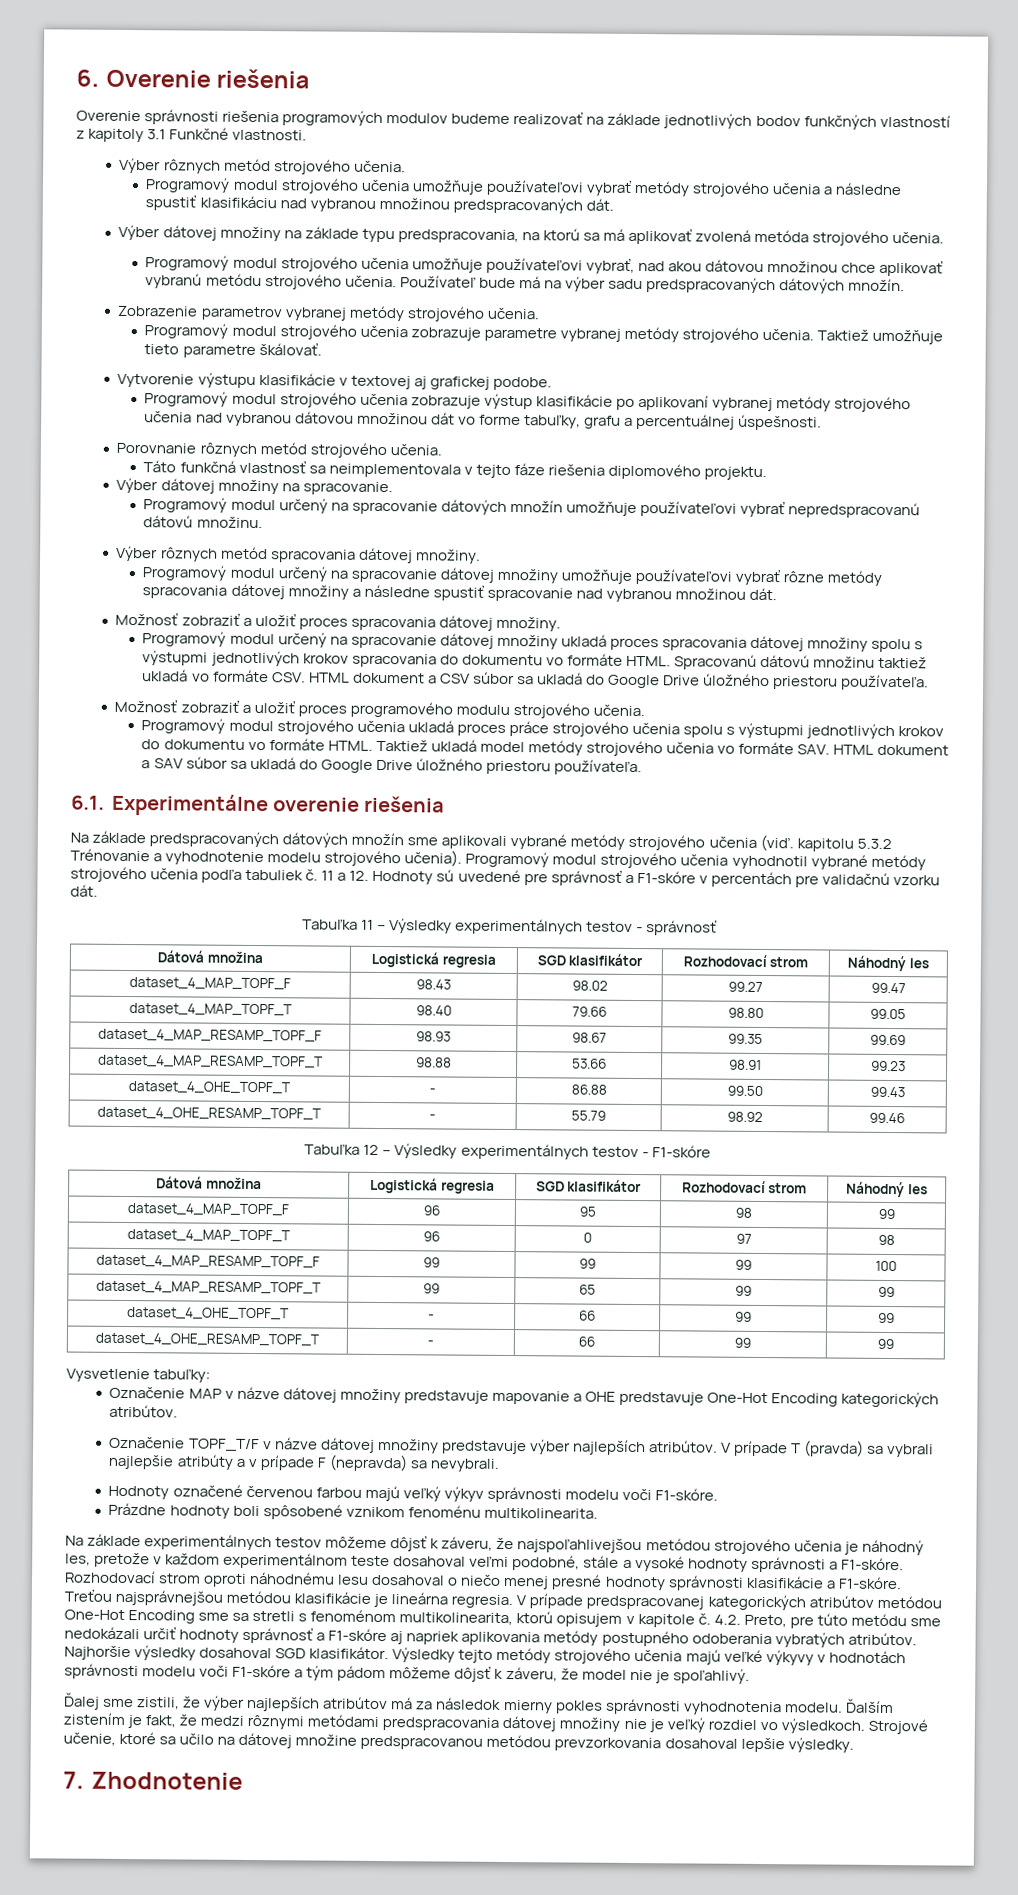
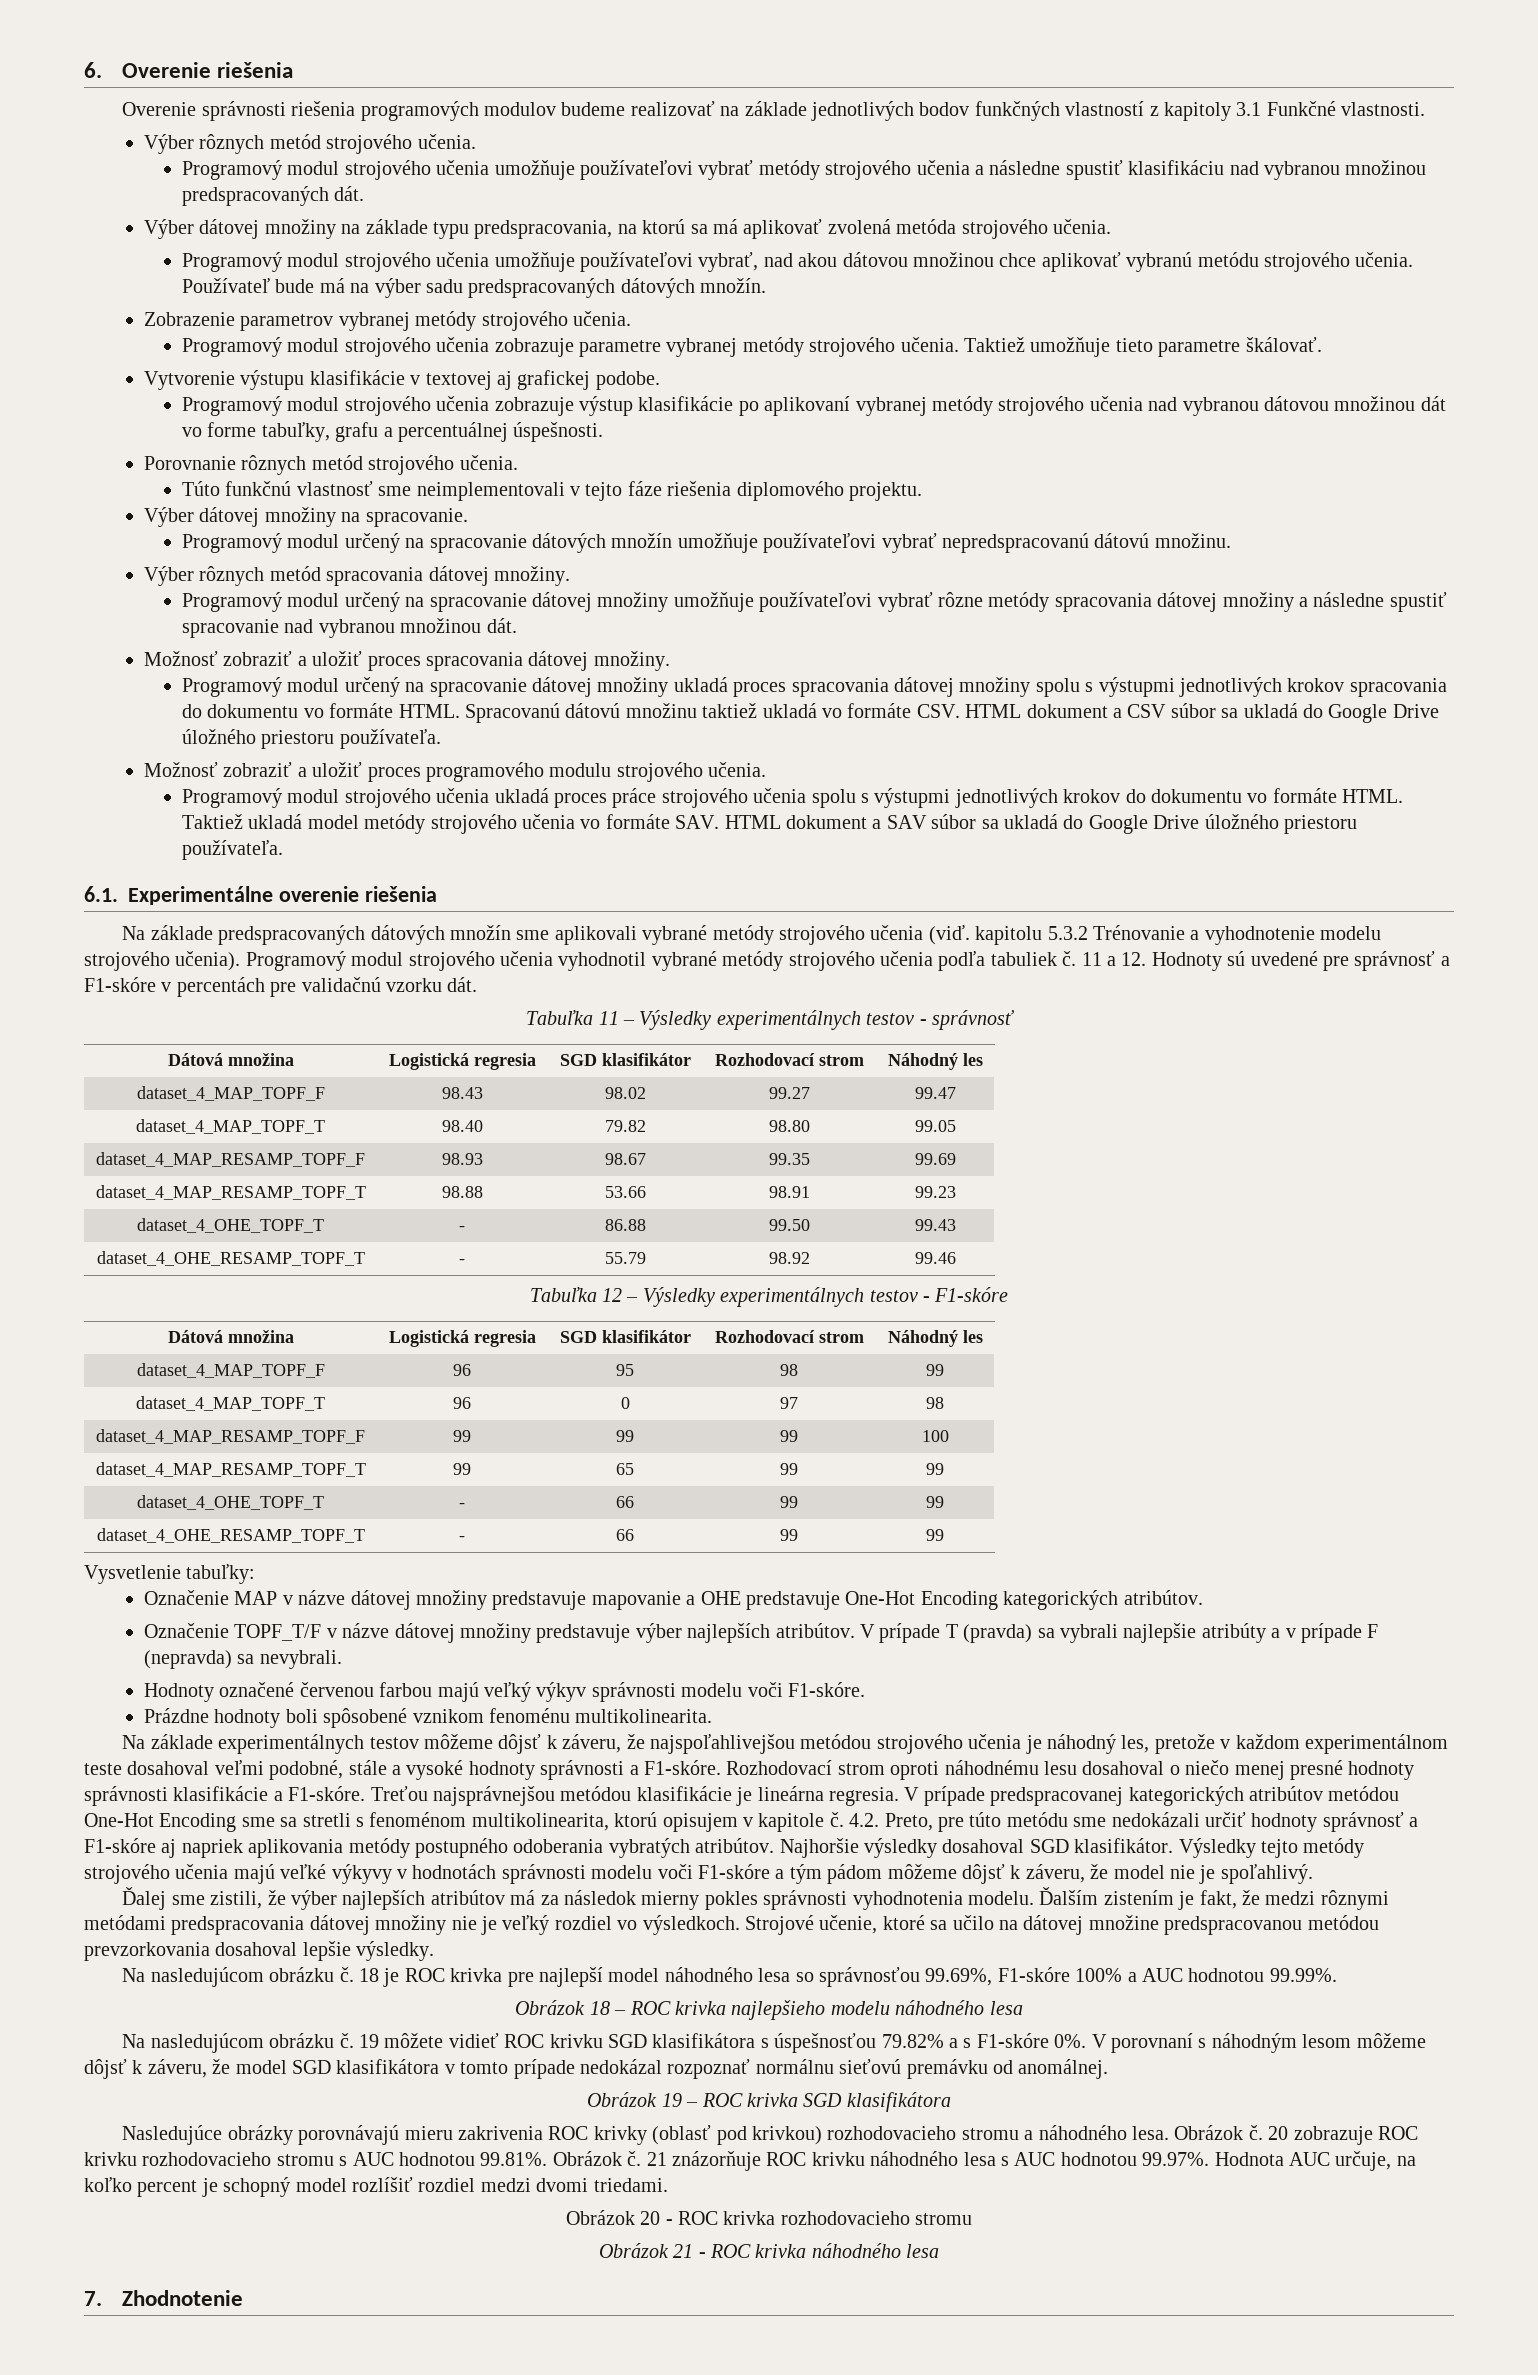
- Táto funkčná vlastnosť sa neimplementovala v tejto fáze riešenia diplomového projektu.
+ Túto funkčnú vlastnosť sme neimplementovali v tejto fáze riešenia diplomového projektu.
- dataset_4_MAP_TOPF_T | 98.40 | 79.66 | 98.80 | 99.05
+ dataset_4_MAP_TOPF_T | 98.40 | 79.82 | 98.80 | 99.05
+ Na nasledujúcom obrázku č. 18 je ROC krivka pre najlepší model náhodného lesa so správnosťou 99.69%, F1-skóre 100% a AUC hodnotou 99.99%.
+ Obrázok 18 – ROC krivka najlepšieho modelu náhodného lesa
+ Na nasledujúcom obrázku č. 19 môžete vidieť ROC krivku SGD klasifikátora s úspešnosťou 79.82% a s F1-skóre 0%. V porovnaní s náhodným lesom môžeme dôjsť k záveru, že model SGD klasifikátora v tomto prípade nedokázal rozpoznať normálnu sieťovú premávku od anomálnej.
+ Obrázok 19 – ROC krivka SGD klasifikátora
+ Nasledujúce obrázky porovnávajú mieru zakrivenia ROC krivky (oblasť pod krivkou) rozhodovacieho stromu a náhodného lesa. Obrázok č. 20 zobrazuje ROC krivku rozhodovacieho stromu s AUC hodnotou 99.81%. Obrázok č. 21 znázorňuje ROC krivku náhodného lesa s AUC hodnotou 99.97%. Hodnota AUC určuje, na koľko percent je schopný model rozlíšiť rozdiel medzi dvomi triedami.
+ Obrázok 20 - ROC krivka rozhodovacieho stromu
+ Obrázok 21 - ROC krivka náhodného lesa

